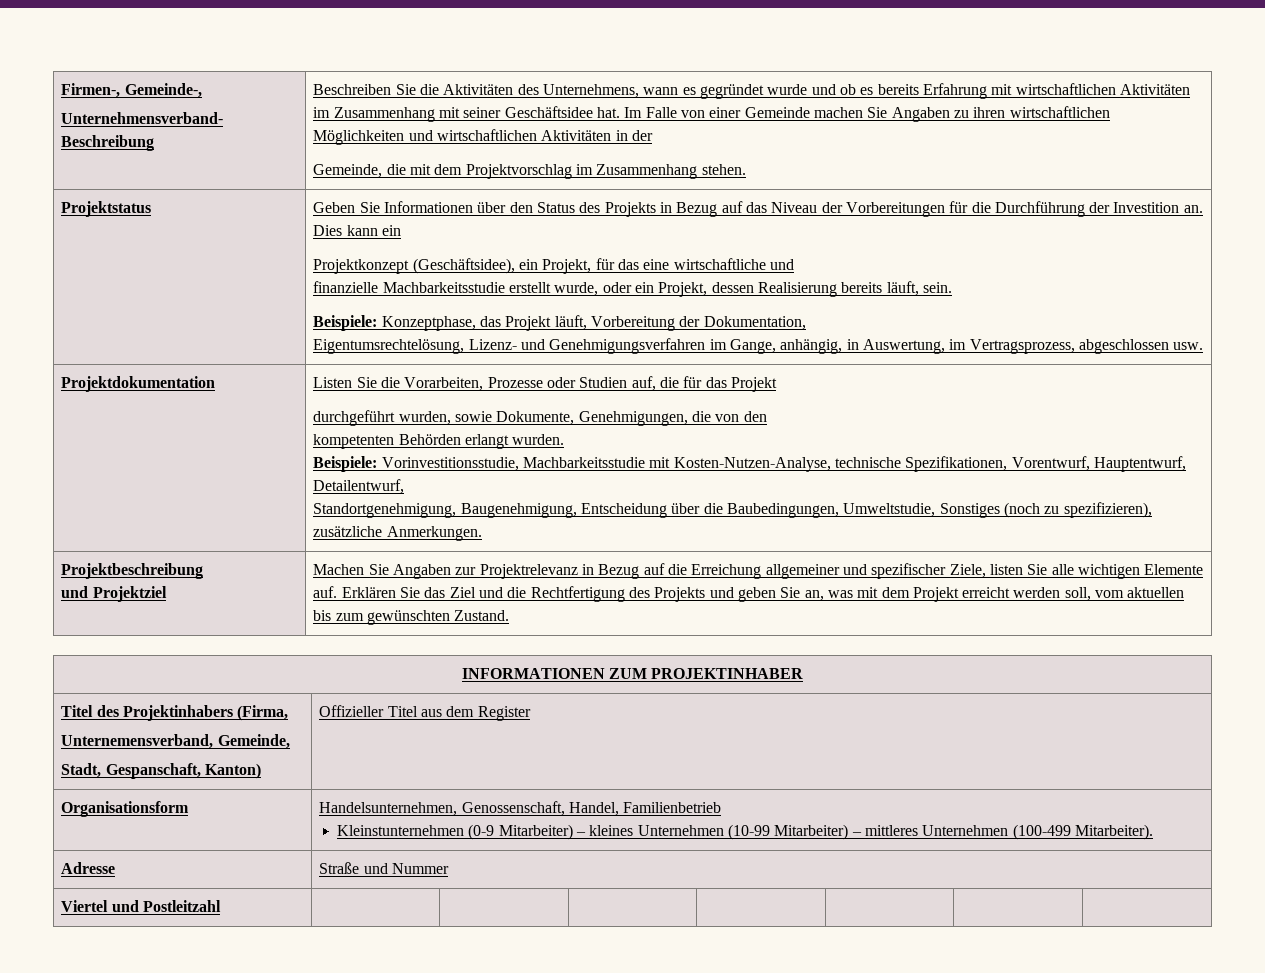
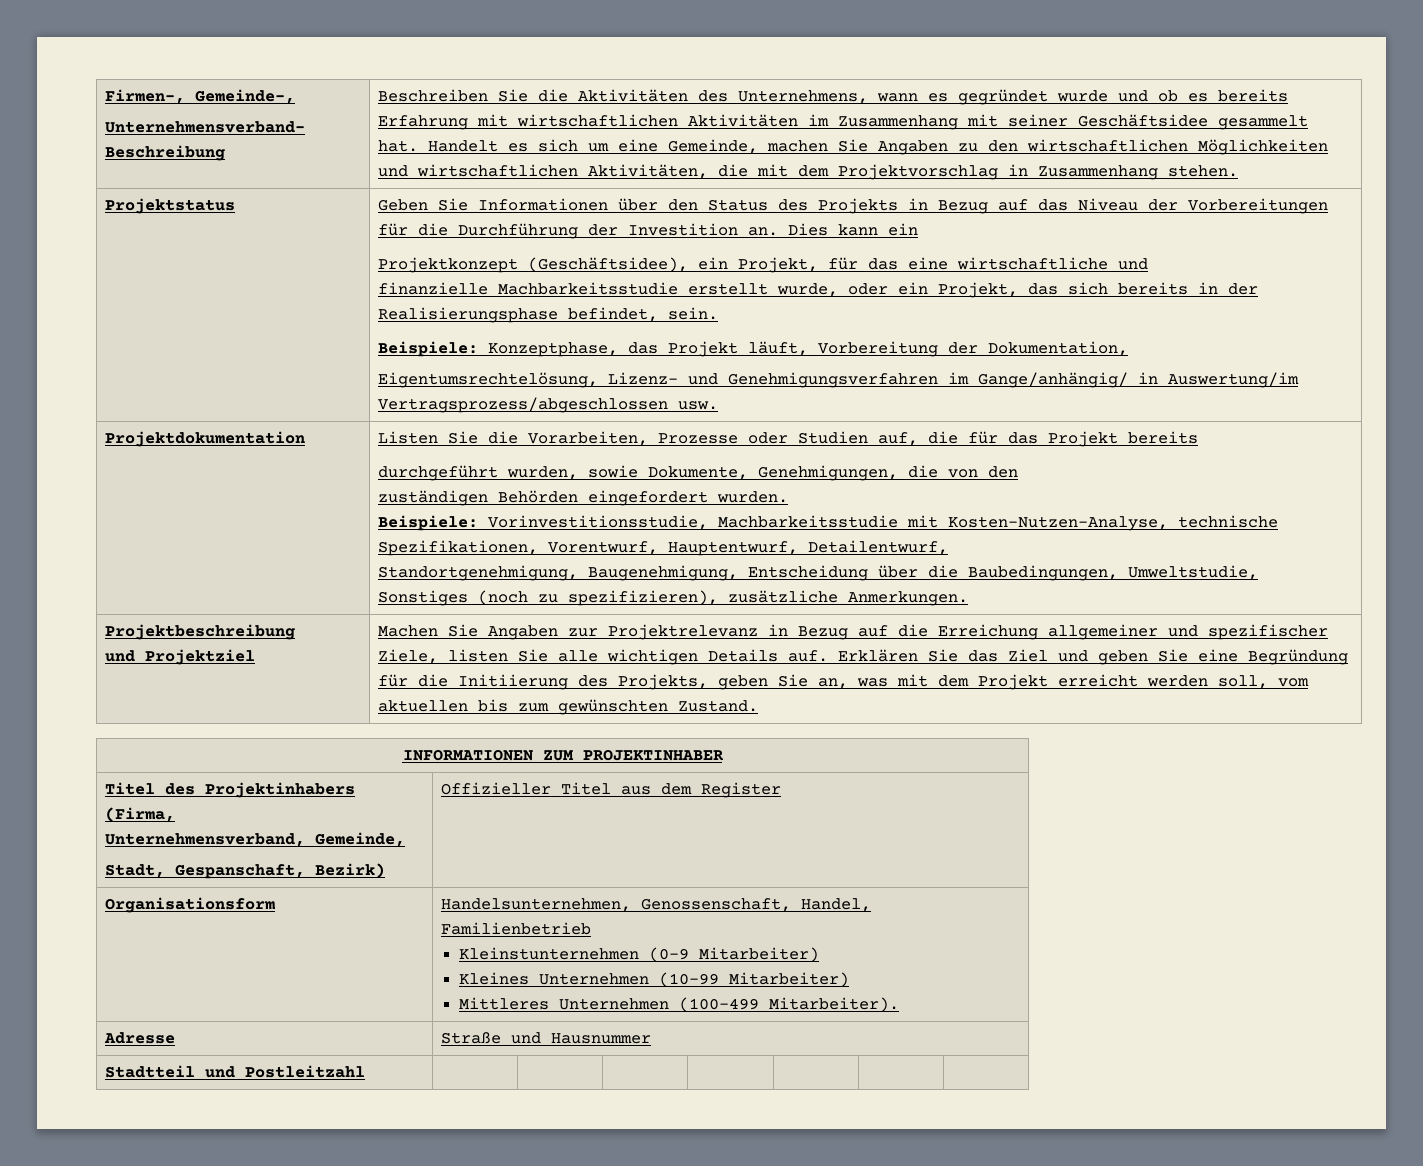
- Beschreiben Sie die Aktivitäten des Unternehmens, wann es gegründet wurde und ob es bereits Erfahrung mit wirtschaftlichen Aktivitäten im Zusammenhang mit seiner Geschäftsidee hat. Im Falle von einer Gemeinde machen Sie Angaben zu ihren wirtschaftlichen Möglichkeiten und wirtschaftlichen Aktivitäten in der
- Gemeinde, die mit dem Projektvorschlag im Zusammenhang stehen.
+ Beschreiben Sie die Aktivitäten des Unternehmens, wann es gegründet wurde und ob es bereits Erfahrung mit wirtschaftlichen Aktivitäten im Zusammenhang mit seiner Geschäftsidee gesammelt hat. Handelt es sich um eine Gemeinde, machen Sie Angaben zu den wirtschaftlichen Möglichkeiten und wirtschaftlichen Aktivitäten, die mit dem Projektvorschlag in Zusammenhang stehen.
- finanzielle Machbarkeitsstudie erstellt wurde, oder ein Projekt, dessen Realisierung bereits läuft, sein.
+ finanzielle Machbarkeitsstudie erstellt wurde, oder ein Projekt, das sich bereits in der Realisierungsphase befindet, sein.
- Eigentumsrechtelösung, Lizenz- und Genehmigungsverfahren im Gange, anhängig, in Auswertung, im Vertragsprozess, abgeschlossen usw.
+ Eigentumsrechtelösung, Lizenz- und Genehmigungsverfahren im Gange/anhängig/ in Auswertung/im Vertragsprozess/abgeschlossen usw.
- Listen Sie die Vorarbeiten, Prozesse oder Studien auf, die für das Projekt
+ Listen Sie die Vorarbeiten, Prozesse oder Studien auf, die für das Projekt bereits
- kompetenten Behörden erlangt wurden.
+ zuständigen Behörden eingefordert wurden.
- Machen Sie Angaben zur Projektrelevanz in Bezug auf die Erreichung allgemeiner und spezifischer Ziele, listen Sie alle wichtigen Elemente auf.
+ Machen Sie Angaben zur Projektrelevanz in Bezug auf die Erreichung allgemeiner und spezifischer Ziele, listen Sie alle wichtigen Details auf.
- Erklären Sie das Ziel und die Rechtfertigung des Projekts und geben Sie an, was mit dem Projekt erreicht werden soll, vom aktuellen bis zum gewünschten Zustand.
+ Erklären Sie das Ziel und geben Sie eine Begründung für die Initiierung des Projekts, geben Sie an, was mit dem Projekt erreicht werden soll, vom aktuellen bis zum gewünschten Zustand.
  Titel des Projektinhabers (Firma,
- Unternemensverband, Gemeinde,
- Stadt, Gespanschaft, Kanton) | Offizieller Titel aus dem Register
+ Unternehmensverband, Gemeinde,
+ Stadt, Gespanschaft, Bezirk) | Offizieller Titel aus dem Register
  Organisationsform | Handelsunternehmen, Genossenschaft, Handel, Familienbetrieb
- Kleinstunternehmen (0-9 Mitarbeiter) – kleines Unternehmen (10-99 Mitarbeiter) – mittleres Unternehmen (100-499 Mitarbeiter).
+ Kleinstunternehmen (0-9 Mitarbeiter)
+ Kleines Unternehmen (10-99 Mitarbeiter)
+ Mittleres Unternehmen (100-499 Mitarbeiter).
- Adresse | Straße und Nummer
- Viertel und Postleitzahl | | | | | | |
+ Adresse | Straße und Hausnummer
+ Stadtteil und Postleitzahl | | | | | | |

